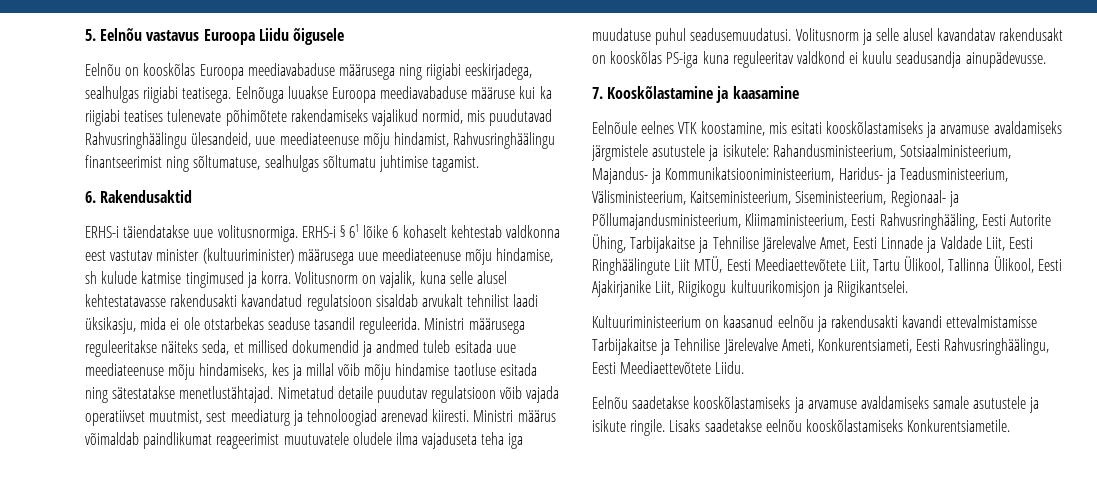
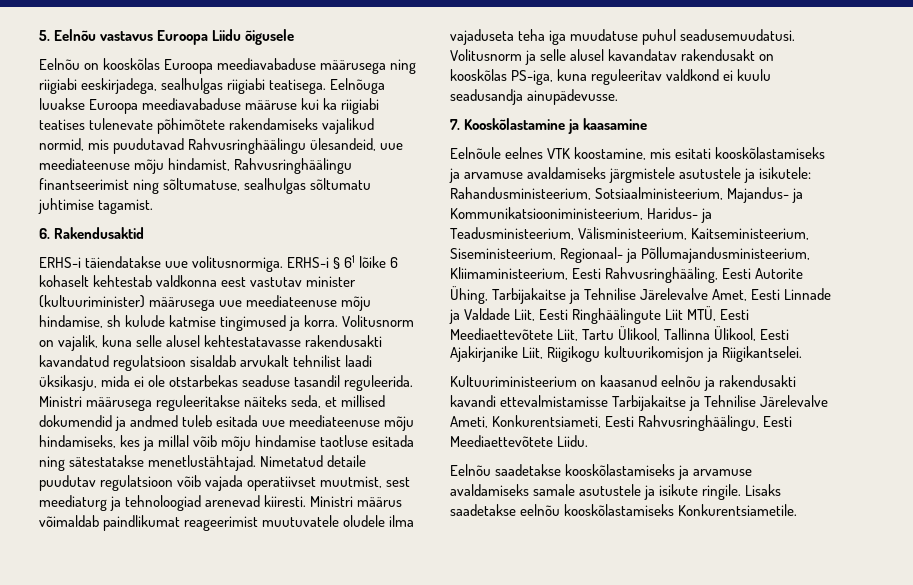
- Volitusnorm ja selle alusel kavandatav rakendusakt on kooskõlas PS-iga kuna reguleeritav valdkond ei kuulu seadusandja ainupädevusse.
+ Volitusnorm ja selle alusel kavandatav rakendusakt on kooskõlas PS-iga, kuna reguleeritav valdkond ei kuulu seadusandja ainupädevusse.

